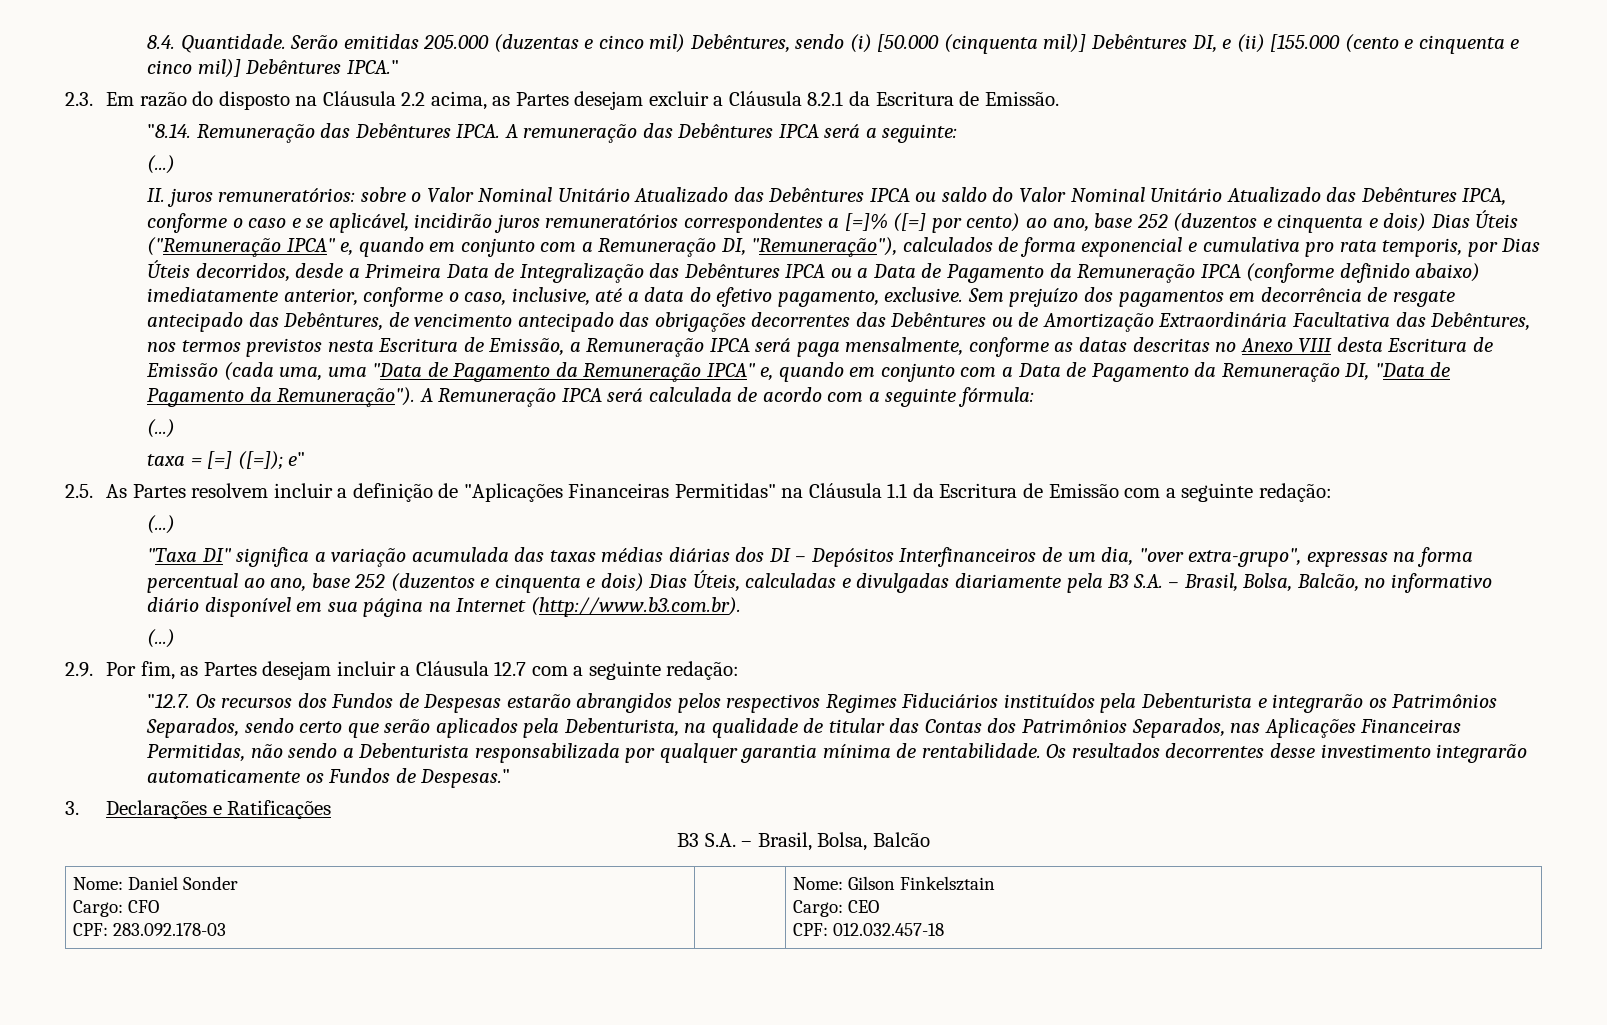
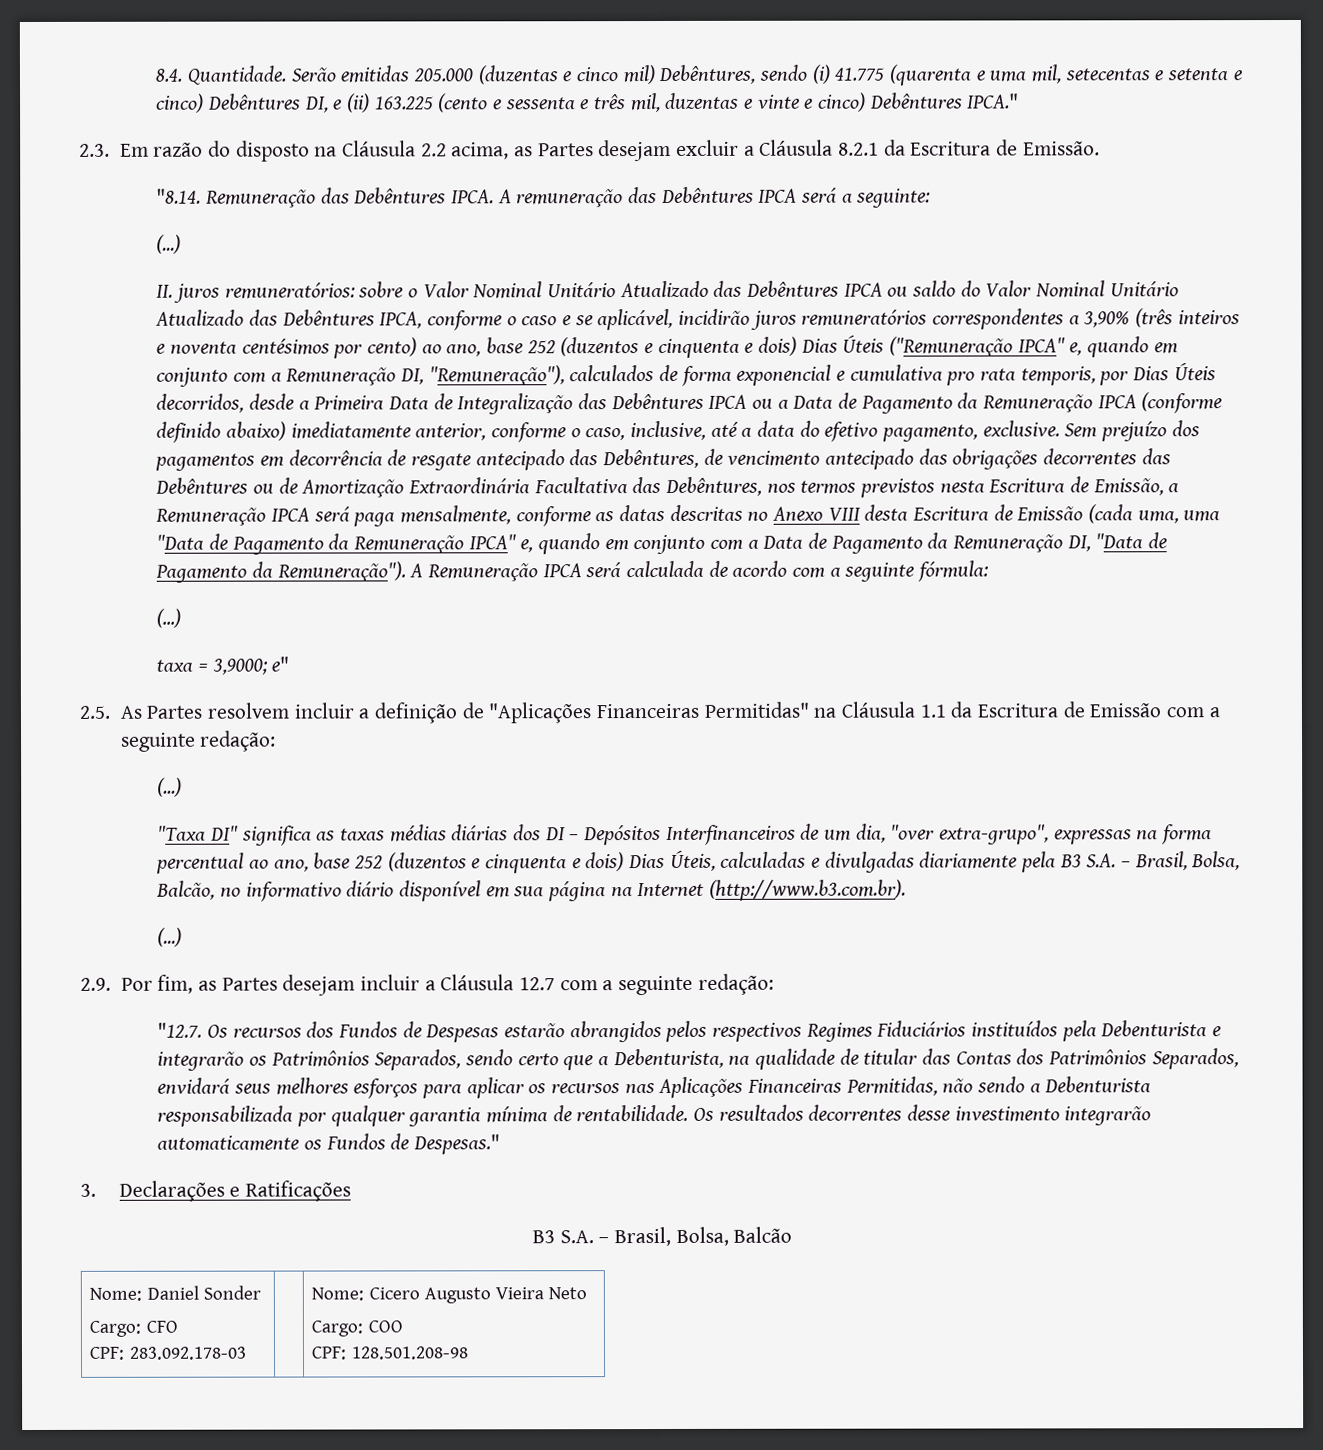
- Serão emitidas 205.000 (duzentas e cinco mil) Debêntures, sendo (i) [50.000 (cinquenta mil)] Debêntures DI, e (ii) [155.000 (cento e cinquenta e cinco mil)] Debêntures IPCA."
+ Serão emitidas 205.000 (duzentas e cinco mil) Debêntures, sendo (i) 41.775 (quarenta e uma mil, setecentas e setenta e cinco) Debêntures DI, e (ii) 163.225 (cento e sessenta e três mil, duzentas e vinte e cinco) Debêntures IPCA."
- sobre o Valor Nominal Unitário Atualizado das Debêntures IPCA ou saldo do Valor Nominal Unitário Atualizado das Debêntures IPCA, conforme o caso e se aplicável, incidirão juros remuneratórios correspondentes a [=]% ([=] por cento) ao ano, base 252 (duzentos e cinquenta e dois) Dias Úteis ("Remuneração IPCA" e, quando em conjunto com a Remuneração DI, "Remuneração"), calculados de forma exponencial e cumulativa pro rata temporis, por Dias Úteis decorridos, desde a Primeira Data de Integralização das Debêntures IPCA ou a Data de Pagamento da Remuneração IPCA (conforme definido abaixo) imediatamente anterior, conforme o caso, inclusive, até a data do efetivo pagamento, exclusive.
+ sobre o Valor Nominal Unitário Atualizado das Debêntures IPCA ou saldo do Valor Nominal Unitário Atualizado das Debêntures IPCA, conforme o caso e se aplicável, incidirão juros remuneratórios correspondentes a 3,90% (três inteiros e noventa centésimos por cento) ao ano, base 252 (duzentos e cinquenta e dois) Dias Úteis ("Remuneração IPCA" e, quando em conjunto com a Remuneração DI, "Remuneração"), calculados de forma exponencial e cumulativa pro rata temporis, por Dias Úteis decorridos, desde a Primeira Data de Integralização das Debêntures IPCA ou a Data de Pagamento da Remuneração IPCA (conforme definido abaixo) imediatamente anterior, conforme o caso, inclusive, até a data do efetivo pagamento, exclusive.
- taxa = [=] ([=]); e"
+ taxa = 3,9000; e"
- "Taxa DI" significa a variação acumulada das taxas médias diárias dos DI – Depósitos Interfinanceiros de um dia, "over extra-grupo", expressas na forma percentual ao ano, base 252 (duzentos e cinquenta e dois) Dias Úteis, calculadas e divulgadas diariamente pela B3 S.A. – Brasil, Bolsa, Balcão, no informativo diário disponível em sua página na Internet (http://www.b3.com.br).
+ "Taxa DI" significa as taxas médias diárias dos DI – Depósitos Interfinanceiros de um dia, "over extra-grupo", expressas na forma percentual ao ano, base 252 (duzentos e cinquenta e dois) Dias Úteis, calculadas e divulgadas diariamente pela B3 S.A. – Brasil, Bolsa, Balcão, no informativo diário disponível em sua página na Internet (http://www.b3.com.br).
- "12.7. Os recursos dos Fundos de Despesas estarão abrangidos pelos respectivos Regimes Fiduciários instituídos pela Debenturista e integrarão os Patrimônios Separados, sendo certo que serão aplicados pela Debenturista, na qualidade de titular das Contas dos Patrimônios Separados, nas Aplicações Financeiras Permitidas, não sendo a Debenturista responsabilizada por qualquer garantia mínima de rentabilidade.
+ "12.7. Os recursos dos Fundos de Despesas estarão abrangidos pelos respectivos Regimes Fiduciários instituídos pela Debenturista e integrarão os Patrimônios Separados, sendo certo que a Debenturista, na qualidade de titular das Contas dos Patrimônios Separados, envidará seus melhores esforços para aplicar os recursos nas Aplicações Financeiras Permitidas, não sendo a Debenturista responsabilizada por qualquer garantia mínima de rentabilidade.
  Nome: Daniel Sonder
  Cargo: CFO
- CPF: 283.092.178-03 | | Nome: Gilson Finkelsztain
- Cargo: CEO
- CPF: 012.032.457-18
+ CPF: 283.092.178-03 | | Nome: Cicero Augusto Vieira Neto
+ Cargo: COO
+ CPF: 128.501.208-98

